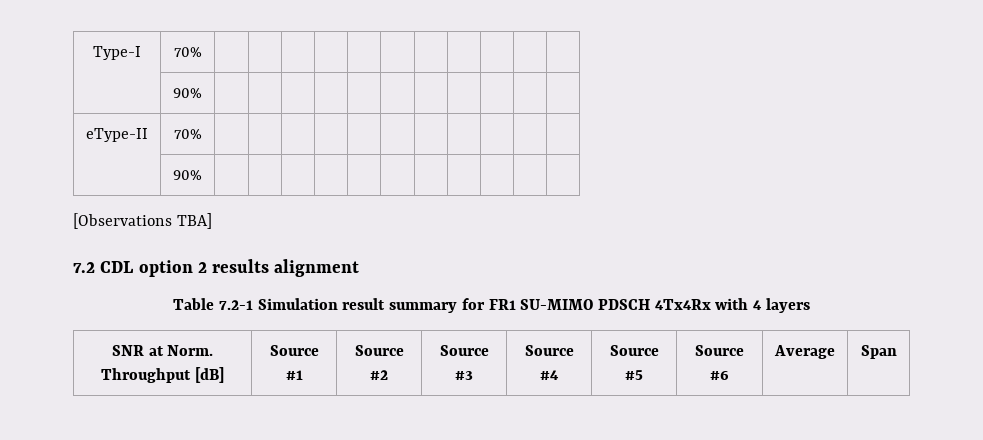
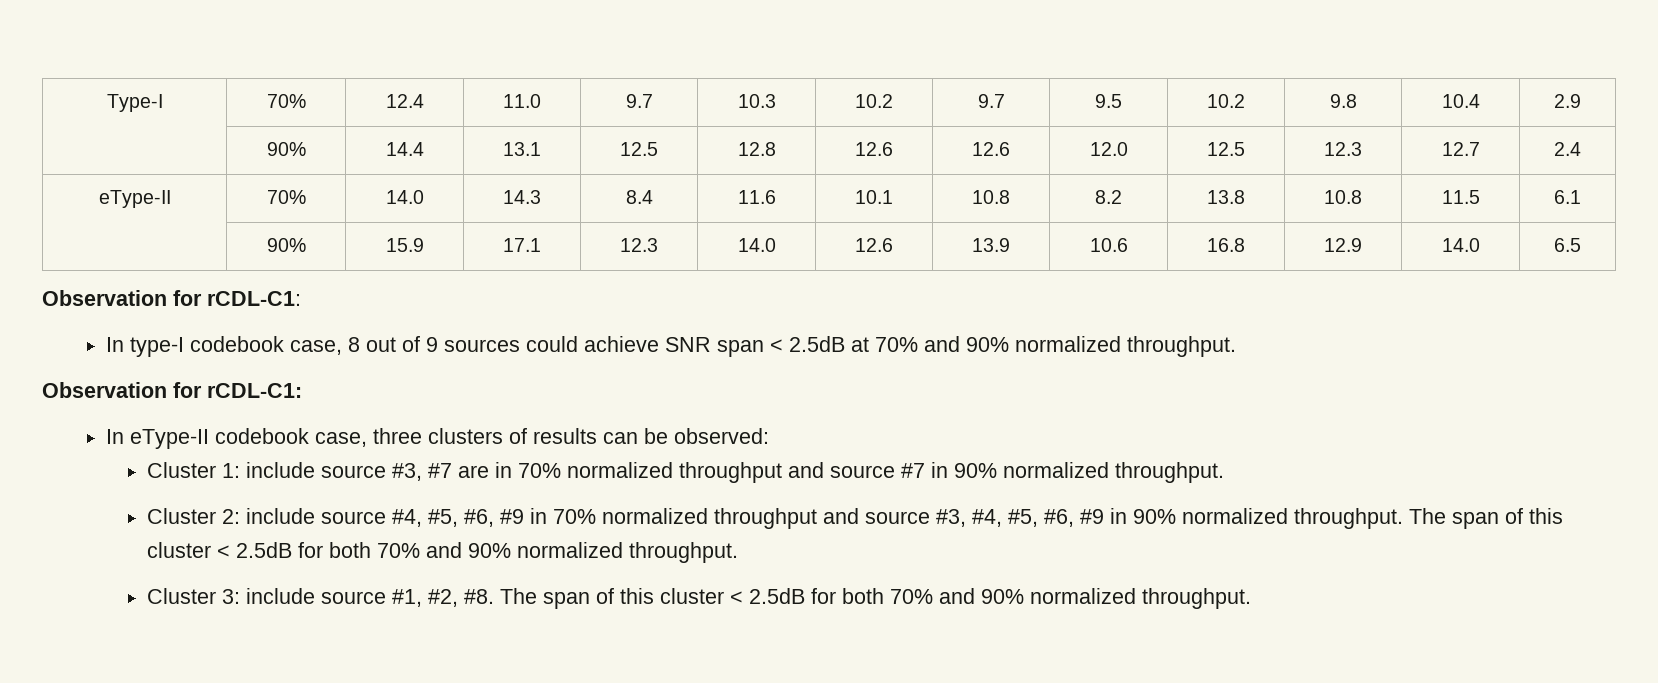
- Type-I | 70% | | | | | | | | | | |
- | 90% | | | | | | | | | | |
- eType-II | 70% | | | | | | | | | | |
- | 90% | | | | | | | | | | |
- [Observations TBA]
- 7.2 CDL option 2 results alignment
- Table 7.2-1 Simulation result summary for FR1 SU-MIMO PDSCH 4Tx4Rx with 4 layers
- SNR at Norm. Throughput [dB] | Source #1 | Source #2 | Source #3 | Source #4 | Source #5 | Source #6 | Average | Span
+ Type-I | 70% | 12.4 | 11.0 | 9.7 | 10.3 | 10.2 | 9.7 | 9.5 | 10.2 | 9.8 | 10.4 | 2.9
+ | 90% | 14.4 | 13.1 | 12.5 | 12.8 | 12.6 | 12.6 | 12.0 | 12.5 | 12.3 | 12.7 | 2.4
+ eType-II | 70% | 14.0 | 14.3 | 8.4 | 11.6 | 10.1 | 10.8 | 8.2 | 13.8 | 10.8 | 11.5 | 6.1
+ | 90% | 15.9 | 17.1 | 12.3 | 14.0 | 12.6 | 13.9 | 10.6 | 16.8 | 12.9 | 14.0 | 6.5
+ Observation for rCDL-C1:
+ In type-I codebook case, 8 out of 9 sources could achieve SNR span < 2.5dB at 70% and 90% normalized throughput.
+ Observation for rCDL-C1:
+ In eType-II codebook case, three clusters of results can be observed:
+ Cluster 1: include source #3, #7 are in 70% normalized throughput and source #7 in 90% normalized throughput.
+ Cluster 2: include source #4, #5, #6, #9 in 70% normalized throughput and source #3, #4, #5, #6, #9 in 90% normalized throughput. The span of this cluster < 2.5dB for both 70% and 90% normalized throughput.
+ Cluster 3: include source #1, #2, #8. The span of this cluster < 2.5dB for both 70% and 90% normalized throughput.

